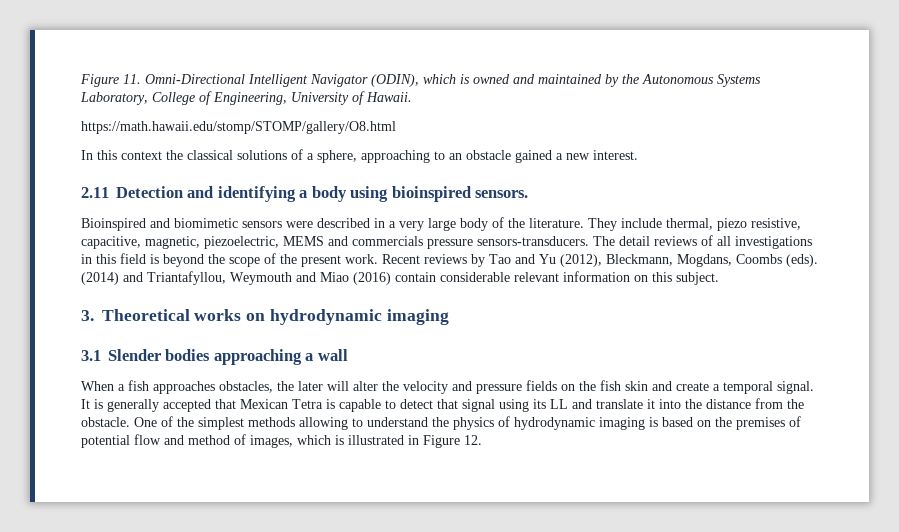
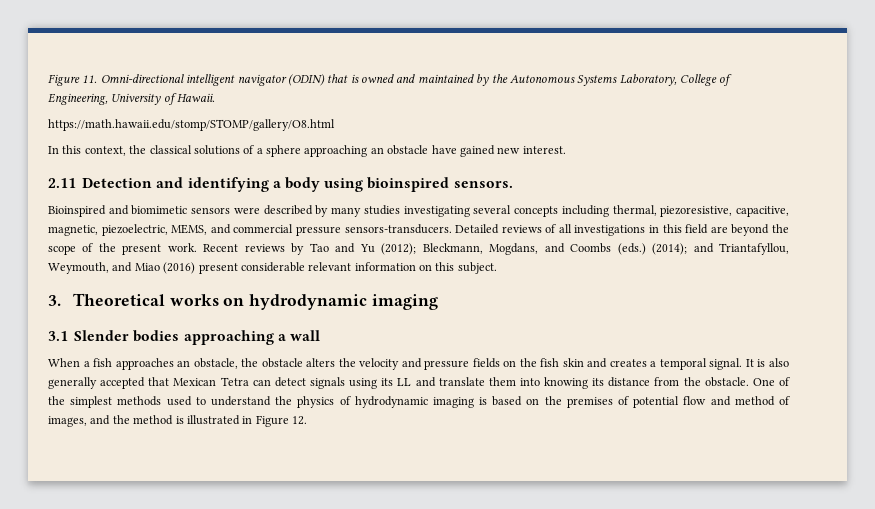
- Figure 11. Omni-Directional Intelligent Navigator (ODIN), which is owned and maintained by the Autonomous Systems Laboratory, College of Engineering, University of Hawaii.
+ Figure 11. Omni-directional intelligent navigator (ODIN) that is owned and maintained by the Autonomous Systems Laboratory, College of Engineering, University of Hawaii.
- In this context the classical solutions of a sphere, approaching to an obstacle gained a new interest.
+ In this context, the classical solutions of a sphere approaching an obstacle have gained new interest.
- Bioinspired and biomimetic sensors were described in a very large body of the literature. They include thermal, piezo resistive, capacitive, magnetic, piezoelectric, MEMS and commercials pressure sensors-transducers. The detail reviews of all investigations in this field is beyond the scope of the present work.
+ Bioinspired and biomimetic sensors were described by many studies investigating several concepts including thermal, piezoresistive, capacitive, magnetic, piezoelectric, MEMS, and commercial pressure sensors-transducers. Detailed reviews of all investigations in this field are beyond the scope of the present work.
- Recent reviews by Tao and Yu (2012), Bleckmann, Mogdans, Coombs (eds). (2014) and Triantafyllou, Weymouth and Miao (2016) contain considerable relevant information on this subject.
+ Recent reviews by Tao and Yu (2012); Bleckmann, Mogdans, and Coombs (eds.) (2014); and Triantafyllou, Weymouth, and Miao (2016) present considerable relevant information on this subject.
- When a fish approaches obstacles, the later will alter the velocity and pressure fields on the fish skin and create a temporal signal.
+ When a fish approaches an obstacle, the obstacle alters the velocity and pressure fields on the fish skin and creates a temporal signal.
- It is generally accepted that Mexican Tetra is capable to detect that signal using its LL and translate it into the distance from the obstacle.
+ It is also generally accepted that Mexican Tetra can detect signals using its LL and translate them into knowing its distance from the obstacle.
- One of the simplest methods allowing to understand the physics of hydrodynamic imaging is based on the premises of potential flow and method of images, which is illustrated in Figure 12.
+ One of the simplest methods used to understand the physics of hydrodynamic imaging is based on the premises of potential flow and method of images, and the method is illustrated in Figure 12.

